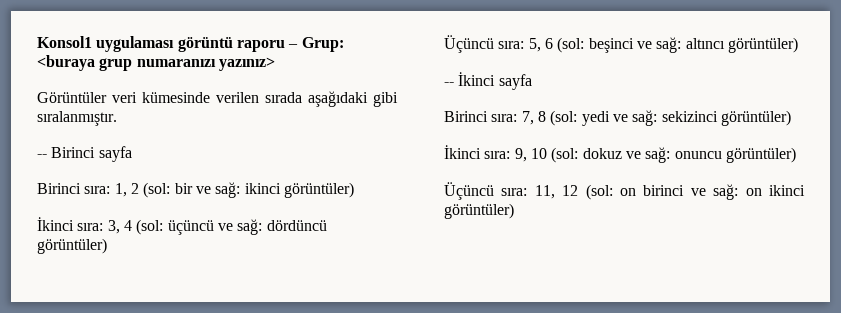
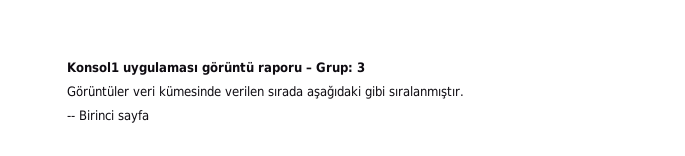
- Konsol1 uygulaması görüntü raporu – Grup: <buraya grup numaranızı yazınız>
+ Konsol1 uygulaması görüntü raporu – Grup: 3
- Birinci sıra: 1, 2 (sol: bir ve sağ: ikinci görüntüler)
- İkinci sıra: 3, 4 (sol: üçüncü ve sağ: dördüncü görüntüler)
- Üçüncü sıra: 5, 6 (sol: beşinci ve sağ: altıncı görüntüler)
- -- İkinci sayfa
- Birinci sıra: 7, 8 (sol: yedi ve sağ: sekizinci görüntüler)
- İkinci sıra: 9, 10 (sol: dokuz ve sağ: onuncu görüntüler)
- Üçüncü sıra: 11, 12 (sol: on birinci ve sağ: on ikinci görüntüler)

